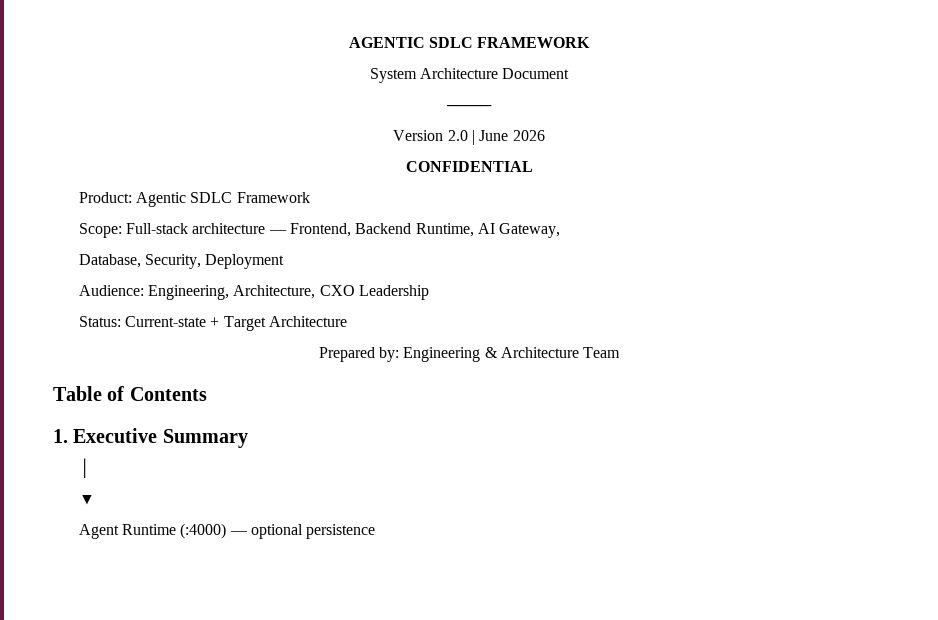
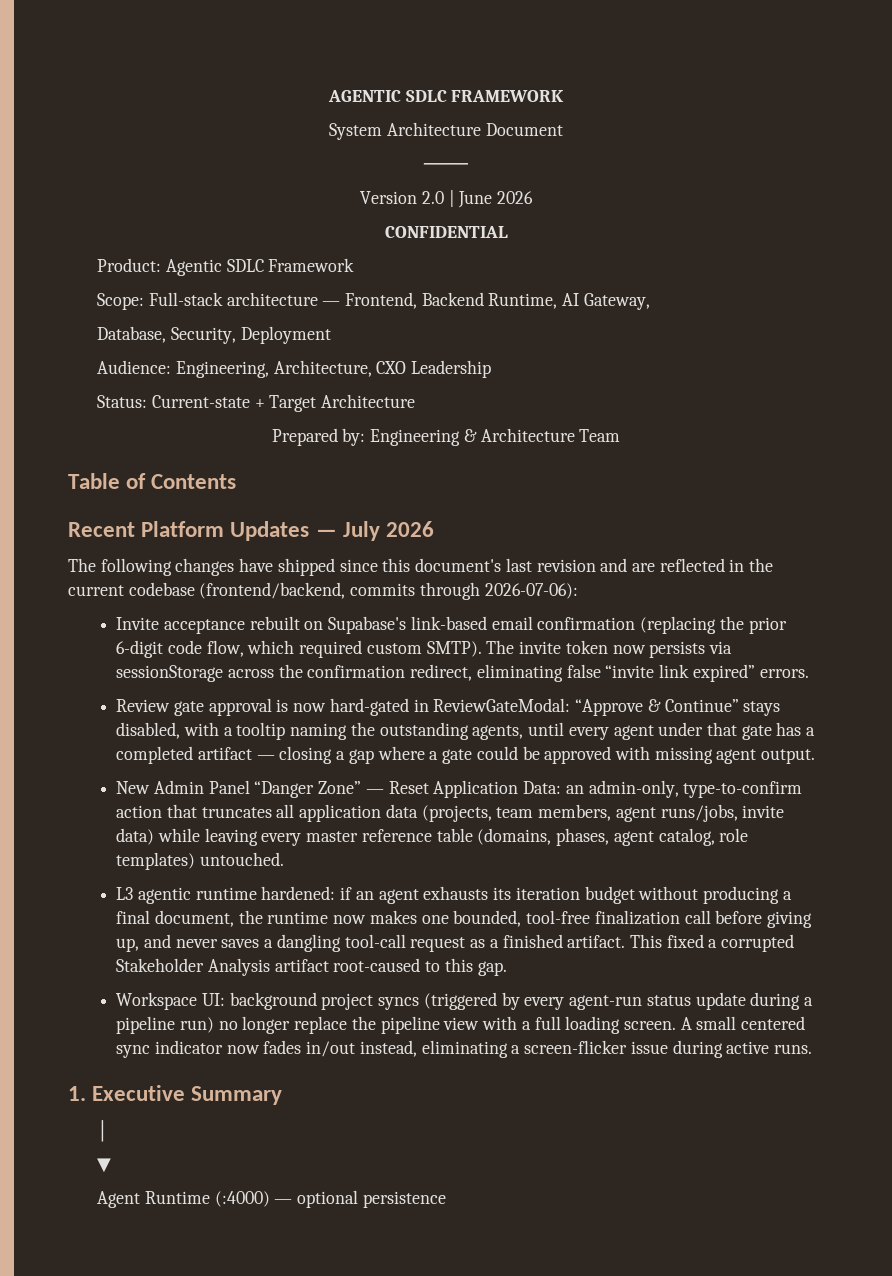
+ Recent Platform Updates — July 2026
+ The following changes have shipped since this document's last revision and are reflected in the current codebase (frontend/backend, commits through 2026-07-06):
+ Invite acceptance rebuilt on Supabase's link-based email confirmation (replacing the prior 6-digit code flow, which required custom SMTP). The invite token now persists via sessionStorage across the confirmation redirect, eliminating false “invite link expired” errors.
+ Review gate approval is now hard-gated in ReviewGateModal: “Approve & Continue” stays disabled, with a tooltip naming the outstanding agents, until every agent under that gate has a completed artifact — closing a gap where a gate could be approved with missing agent output.
+ New Admin Panel “Danger Zone” — Reset Application Data: an admin-only, type-to-confirm action that truncates all application data (projects, team members, agent runs/jobs, invite data) while leaving every master reference table (domains, phases, agent catalog, role templates) untouched.
+ L3 agentic runtime hardened: if an agent exhausts its iteration budget without producing a final document, the runtime now makes one bounded, tool-free finalization call before giving up, and never saves a dangling tool-call request as a finished artifact. This fixed a corrupted Stakeholder Analysis artifact root-caused to this gap.
+ Workspace UI: background project syncs (triggered by every agent-run status update during a pipeline run) no longer replace the pipeline view with a full loading screen. A small centered sync indicator now fades in/out instead, eliminating a screen-flicker issue during active runs.

